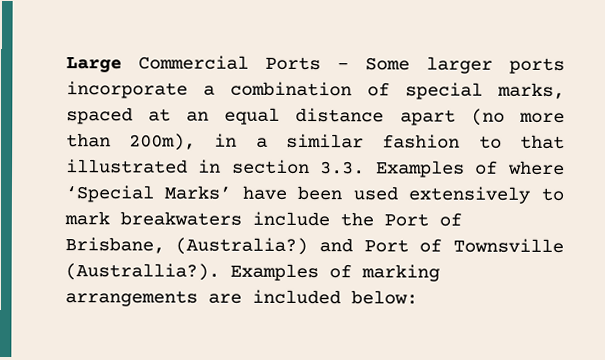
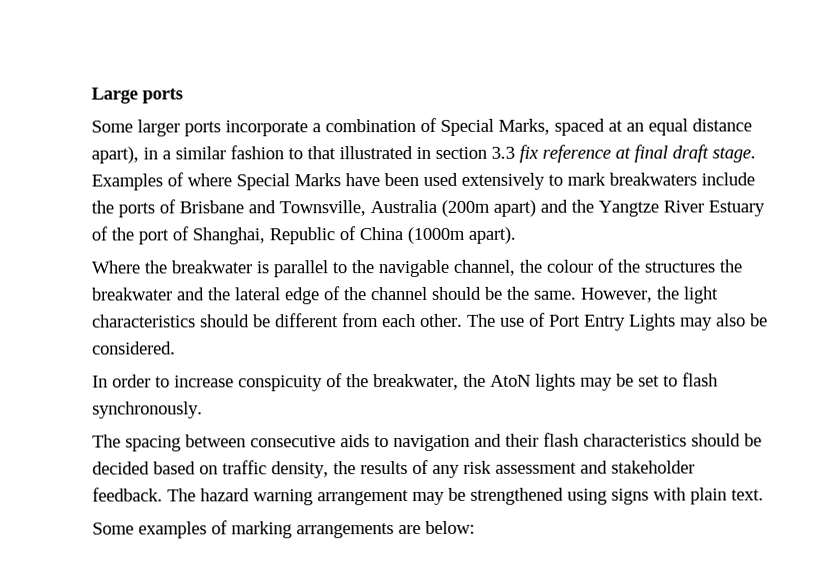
- Large Commercial Ports – Some larger ports incorporate a combination of special marks, spaced at an equal distance apart (no more than 200m), in a similar fashion to that illustrated in section 3.3. Examples of where ‘Special Marks’ have been used extensively to mark breakwaters include the Port of Brisbane, (Australia?) and Port of Townsville (Australlia?). Examples of marking arrangements are included below:
+ Large ports
+ Some larger ports incorporate a combination of Special Marks, spaced at an equal distance apart), in a similar fashion to that illustrated in section 3.3 fix reference at final draft stage. Examples of where Special Marks have been used extensively to mark breakwaters include the ports of Brisbane and Townsville, Australia (200m apart) and the Yangtze River Estuary of the port of Shanghai, Republic of China (1000m apart).
+ Where the breakwater is parallel to the navigable channel, the colour of the structures the breakwater and the lateral edge of the channel should be the same. However, the light characteristics should be different from each other. The use of Port Entry Lights may also be considered.
+ In order to increase conspicuity of the breakwater, the AtoN lights may be set to flash synchronously.
+ The spacing between consecutive aids to navigation and their flash characteristics should be decided based on traffic density, the results of any risk assessment and stakeholder feedback. The hazard warning arrangement may be strengthened using signs with plain text.
+ Some examples of marking arrangements are below:

